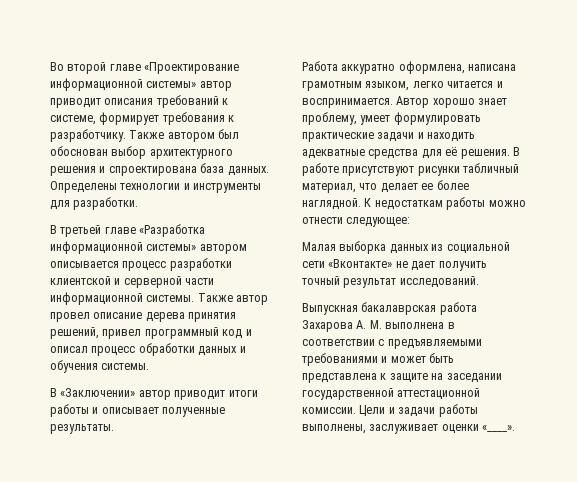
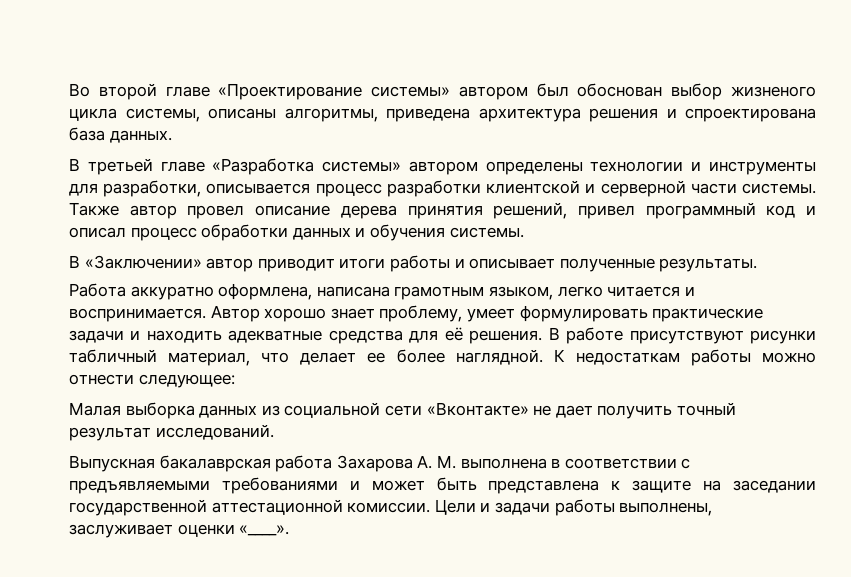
- Во второй главе «Проектирование информационной системы» автор приводит описания требований к системе, формирует требования к разработчику. Также автором был обоснован выбор архитектурного решения и спроектирована база данных. Определены технологии и инструменты для разработки.
+ Во второй главе «Проектирование системы» автором был обоснован выбор жизненого цикла системы, описаны алгоритмы, приведена архитектура решения и спроектирована база данных.
- В третьей главе «Разработка информационной системы» автором описывается процесс разработки клиентской и серверной части информационной системы.
+ В третьей главе «Разработка системы» автором определены технологии и инструменты для разработки, описывается процесс разработки клиентской и серверной части системы.

